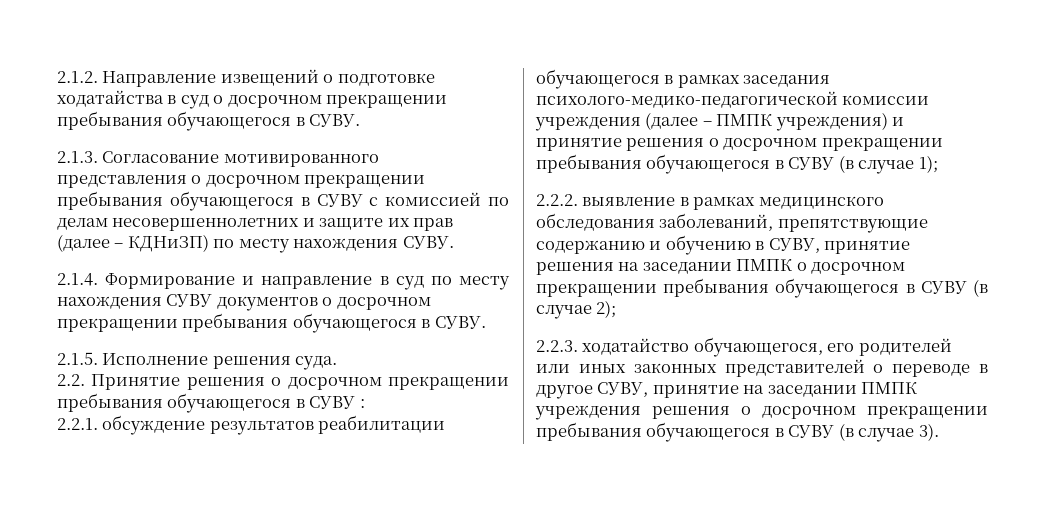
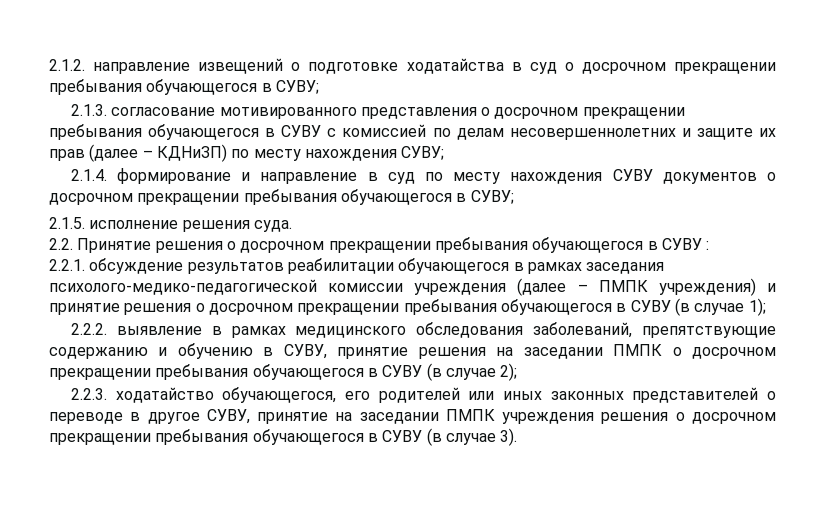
- 2.1.2. Направление извещений о подготовке ходатайства в суд о досрочном прекращении пребывания обучающегося в СУВУ.
+ 2.1.2. направление извещений о подготовке ходатайства в суд о досрочном прекращении пребывания обучающегося в СУВУ;
- 2.1.3. Согласование мотивированного представления о досрочном прекращении пребывания обучающегося в СУВУ с комиссией по делам несовершеннолетних и защите их прав (далее – КДНиЗП) по месту нахождения СУВУ.
+ 2.1.3. согласование мотивированного представления о досрочном прекращении пребывания обучающегося в СУВУ с комиссией по делам несовершеннолетних и защите их прав (далее – КДНиЗП) по месту нахождения СУВУ;
- 2.1.4. Формирование и направление в суд по месту нахождения СУВУ документов о досрочном прекращении пребывания обучающегося в СУВУ.
+ 2.1.4. формирование и направление в суд по месту нахождения СУВУ документов о досрочном прекращении пребывания обучающегося в СУВУ;
- 2.1.5. Исполнение решения суда.
+ 2.1.5. исполнение решения суда.

